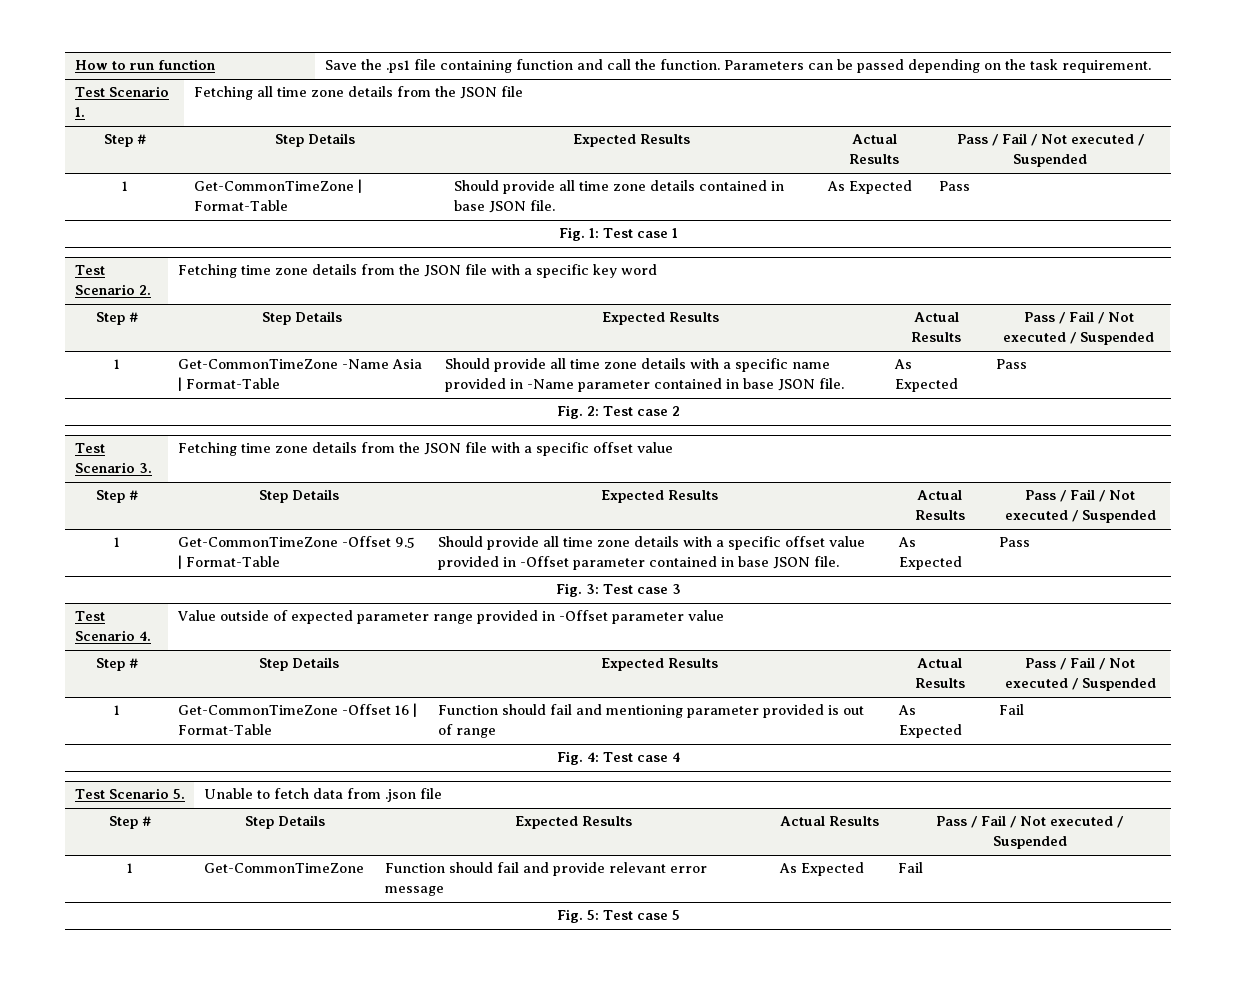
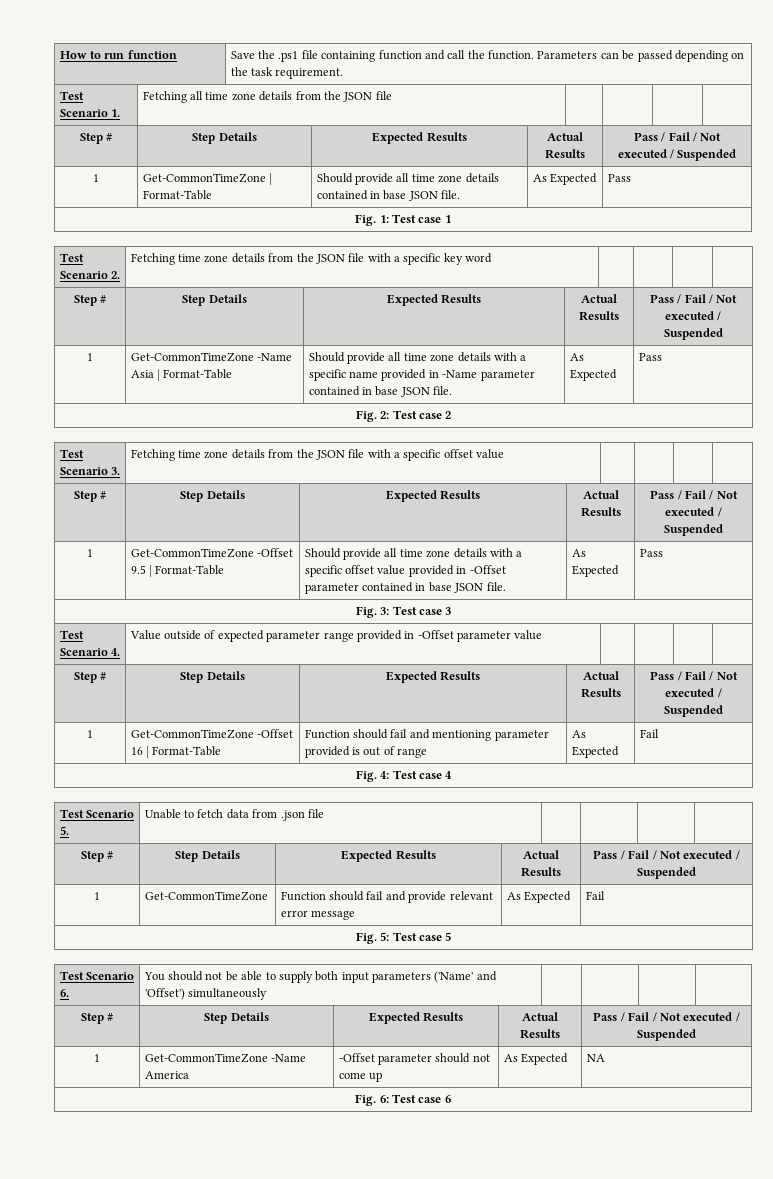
+ Test Scenario 6. | You should not be able to supply both input parameters ('Name' and 'Offset') simultaneously | | | |
+ Step # | Step Details | Expected Results | Actual Results | Pass / Fail / Not executed / Suspended
+ 1 | Get-CommonTimeZone -Name America | -Offset parameter should not come up | As Expected | NA
+ Fig. 6: Test case 6

